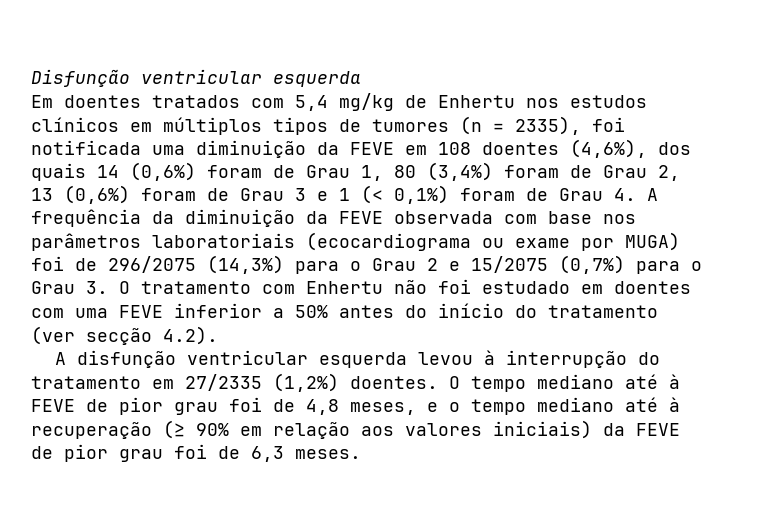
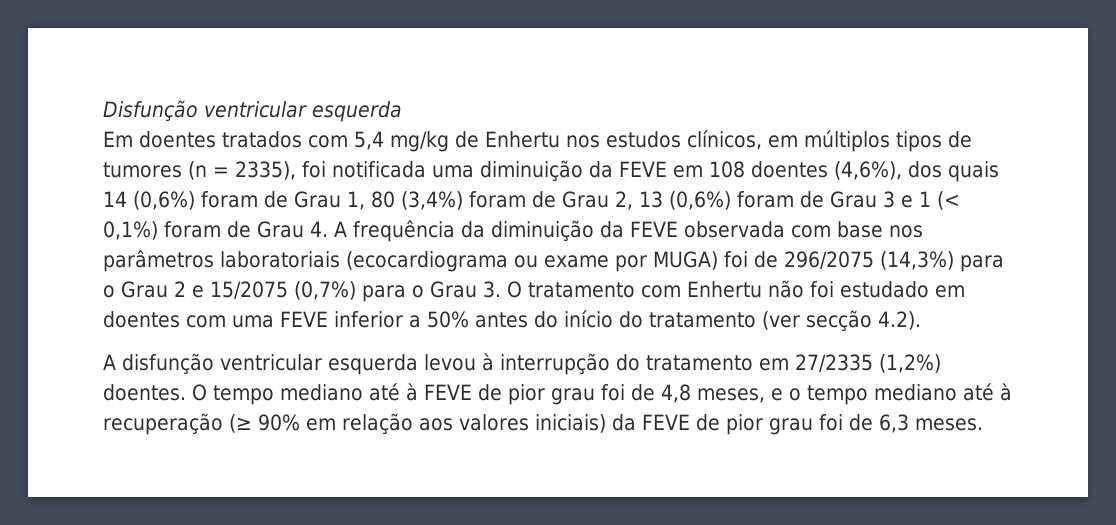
- Em doentes tratados com 5,4 mg/kg de Enhertu nos estudos clínicos em múltiplos tipos de tumores (n = 2335), foi notificada uma diminuição da FEVE em 108 doentes (4,6%), dos quais 14 (0,6%) foram de Grau 1, 80 (3,4%) foram de Grau 2, 13 (0,6%) foram de Grau 3 e 1 (< 0,1%) foram de Grau 4. A frequência da diminuição da FEVE observada com base nos parâmetros laboratoriais (ecocardiograma ou exame por MUGA) foi de 296/2075 (14,3%) para o Grau 2 e 15/2075 (0,7%) para o Grau 3. O tratamento com Enhertu não foi estudado em doentes com uma FEVE inferior a 50% antes do início do tratamento (ver secção 4.2).
+ Em doentes tratados com 5,4 mg/kg de Enhertu nos estudos clínicos, em múltiplos tipos de tumores (n = 2335), foi notificada uma diminuição da FEVE em 108 doentes (4,6%), dos quais 14 (0,6%) foram de Grau 1, 80 (3,4%) foram de Grau 2, 13 (0,6%) foram de Grau 3 e 1 (< 0,1%) foram de Grau 4. A frequência da diminuição da FEVE observada com base nos parâmetros laboratoriais (ecocardiograma ou exame por MUGA) foi de 296/2075 (14,3%) para o Grau 2 e 15/2075 (0,7%) para o Grau 3. O tratamento com Enhertu não foi estudado em doentes com uma FEVE inferior a 50% antes do início do tratamento (ver secção 4.2).

